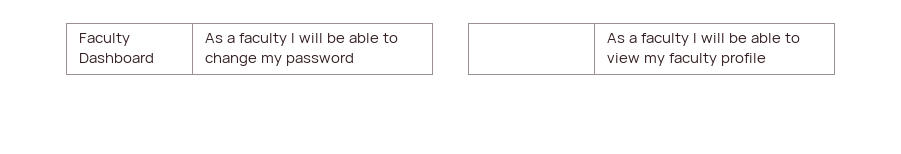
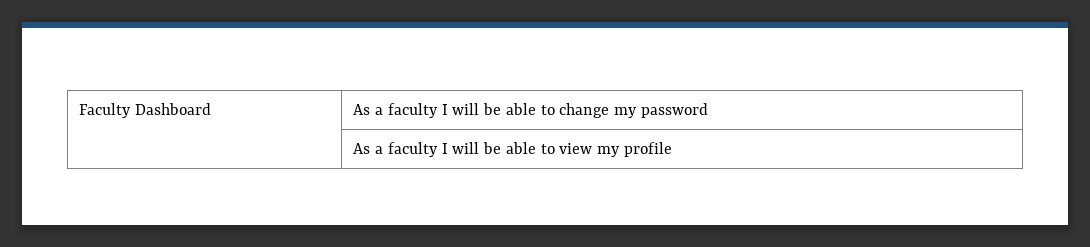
- | As a faculty I will be able to view my faculty profile
+ | As a faculty I will be able to view my profile

